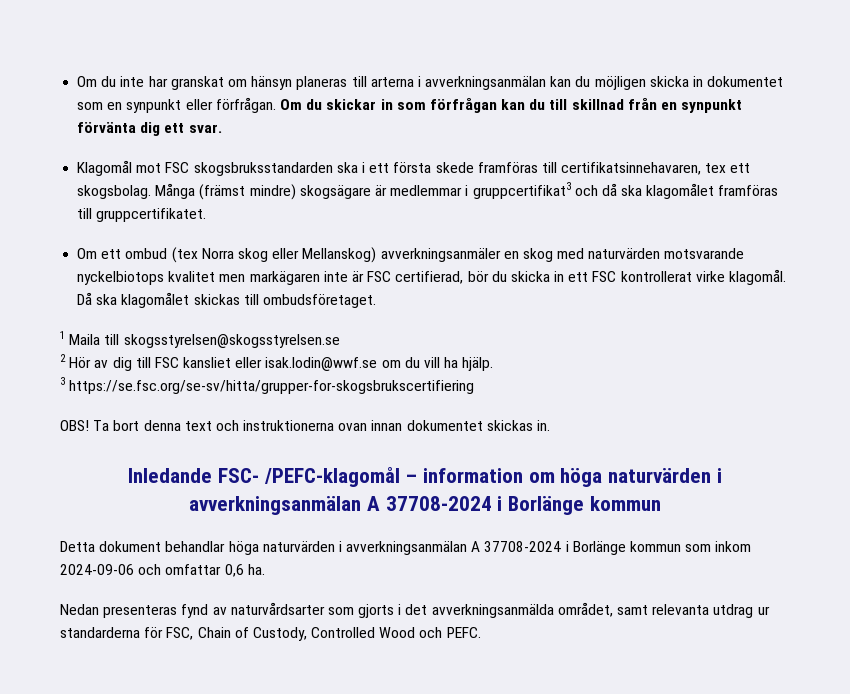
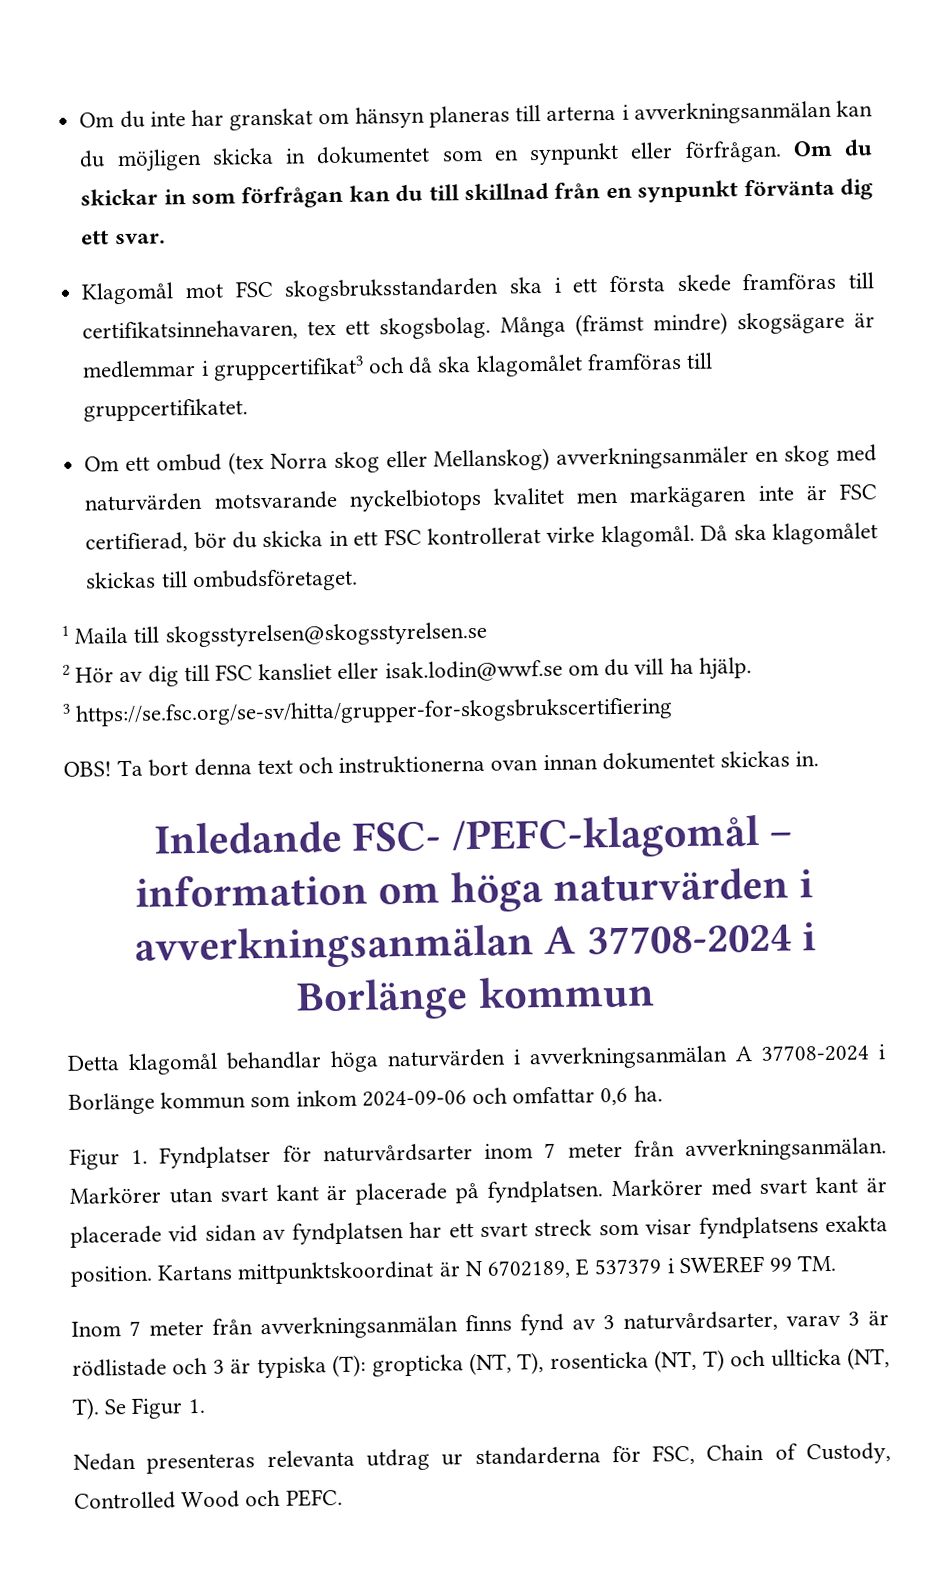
- Detta dokument behandlar höga naturvärden i avverkningsanmälan A 37708-2024 i Borlänge kommun som inkom 2024-09-06 och omfattar 0,6 ha.
+ Detta klagomål behandlar höga naturvärden i avverkningsanmälan A 37708-2024 i Borlänge kommun som inkom 2024-09-06 och omfattar 0,6 ha.
- Nedan presenteras fynd av naturvårdsarter som gjorts i det avverkningsanmälda området, samt relevanta utdrag ur standarderna för FSC, Chain of Custody, Controlled Wood och PEFC.
+ Figur 1. Fyndplatser för naturvårdsarter inom 7 meter från avverkningsanmälan. Markörer utan svart kant är placerade på fyndplatsen. Markörer med svart kant är placerade vid sidan av fyndplatsen har ett svart streck som visar fyndplatsens exakta position. Kartans mittpunktskoordinat är N 6702189, E 537379 i SWEREF 99 TM.
+ Inom 7 meter från avverkningsanmälan finns fynd av 3 naturvårdsarter, varav 3 är rödlistade och 3 är typiska (T): gropticka (NT, T), rosenticka (NT, T) och ullticka (NT, T). Se Figur 1.
+ Nedan presenteras relevanta utdrag ur standarderna för FSC, Chain of Custody, Controlled Wood och PEFC.

